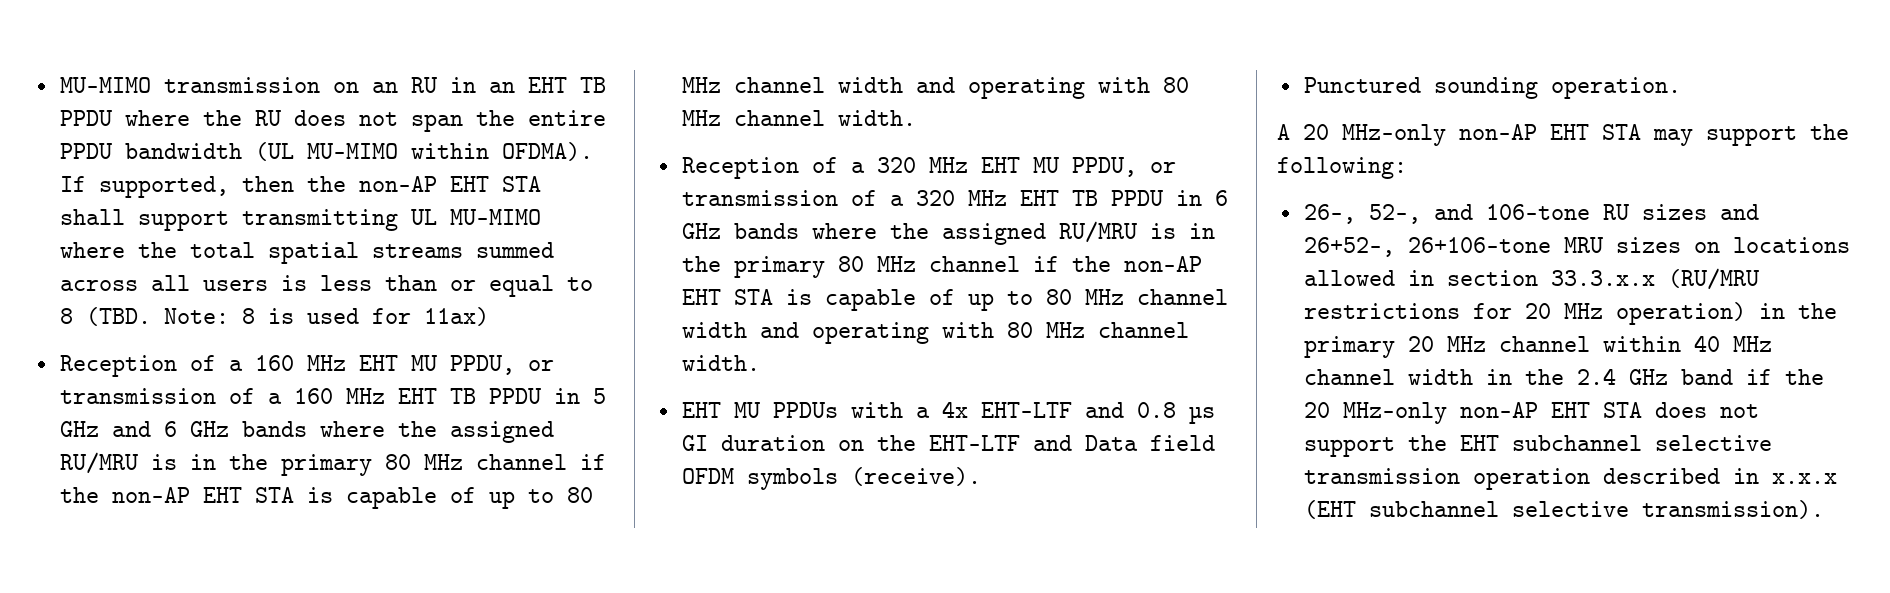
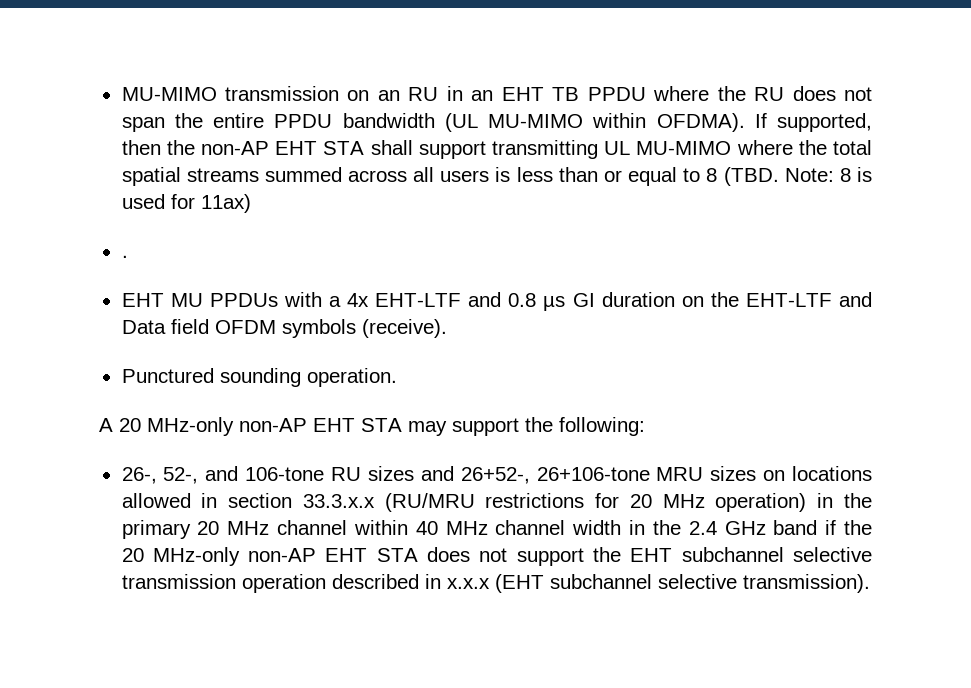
- Reception of a 160 MHz EHT MU PPDU, or transmission of a 160 MHz EHT TB PPDU in 5 GHz and 6 GHz bands where the assigned RU/MRU is in the primary 80 MHz channel if the non-AP EHT STA is capable of up to 80 MHz channel width and operating with 80 MHz channel width.
- Reception of a 320 MHz EHT MU PPDU, or transmission of a 320 MHz EHT TB PPDU in 6 GHz bands where the assigned RU/MRU is in the primary 80 MHz channel if the non-AP EHT STA is capable of up to 80 MHz channel width and operating with 80 MHz channel width.
+ .

